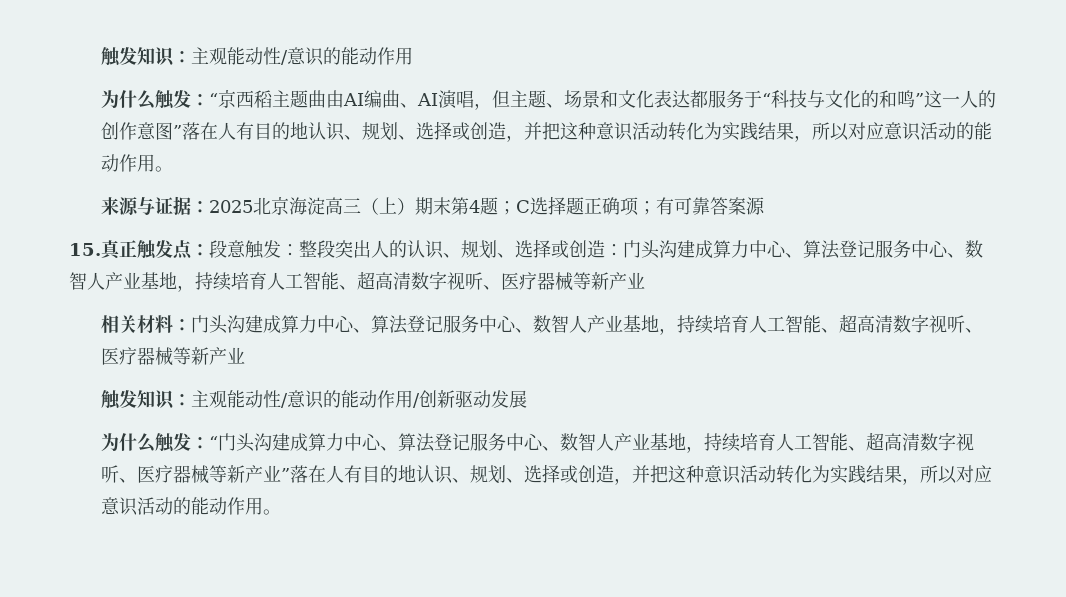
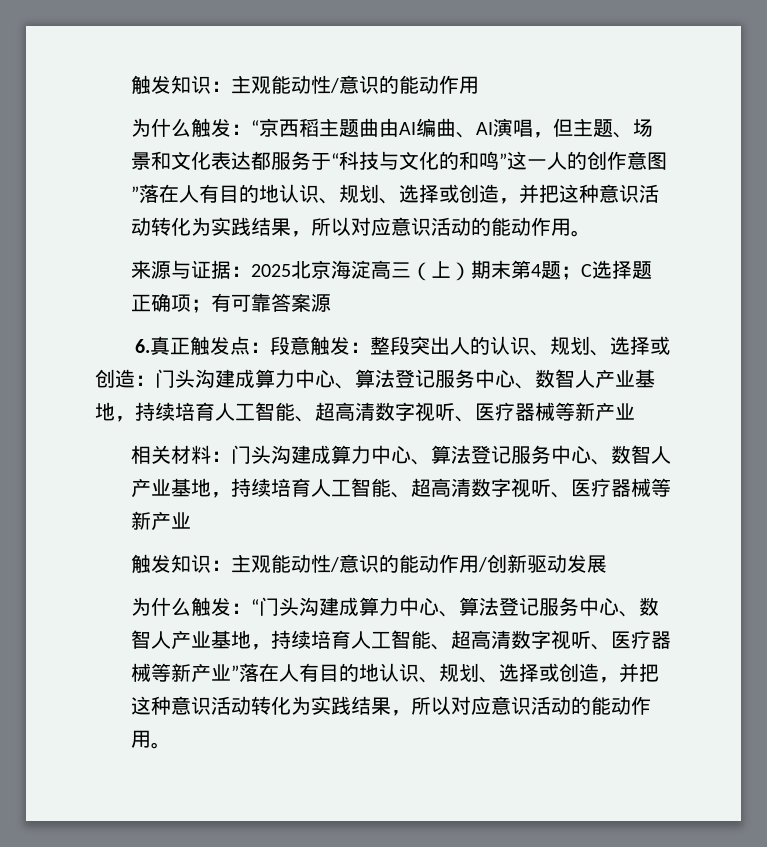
- 15.真正触发点：段意触发：整段突出人的认识、规划、选择或创造：门头沟建成算力中心、算法登记服务中心、数智人产业基地，持续培育人工智能、超高清数字视听、医疗器械等新产业
+ 6.真正触发点：段意触发：整段突出人的认识、规划、选择或创造：门头沟建成算力中心、算法登记服务中心、数智人产业基地，持续培育人工智能、超高清数字视听、医疗器械等新产业

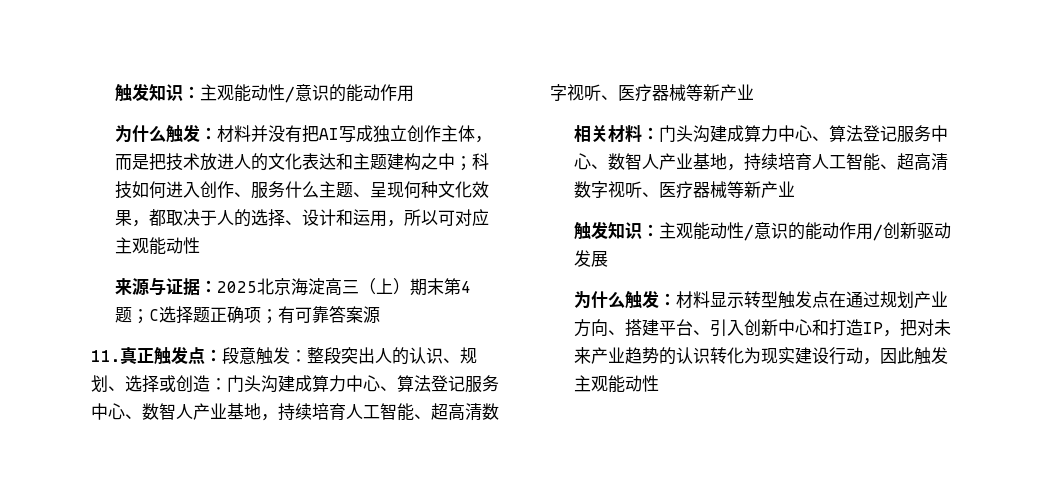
- 为什么触发：“京西稻主题曲由AI编曲、AI演唱，但主题、场景和文化表达都服务于“科技与文化的和鸣”这一人的创作意图”落在人有目的地认识、规划、选择或创造，并把这种意识活动转化为实践结果，所以对应意识活动的能动作用。
+ 为什么触发：材料并没有把AI写成独立创作主体，而是把技术放进人的文化表达和主题建构之中；科技如何进入创作、服务什么主题、呈现何种文化效果，都取决于人的选择、设计和运用，所以可对应主观能动性
- 6.真正触发点：段意触发：整段突出人的认识、规划、选择或创造：门头沟建成算力中心、算法登记服务中心、数智人产业基地，持续培育人工智能、超高清数字视听、医疗器械等新产业
+ 11.真正触发点：段意触发：整段突出人的认识、规划、选择或创造：门头沟建成算力中心、算法登记服务中心、数智人产业基地，持续培育人工智能、超高清数字视听、医疗器械等新产业
- 为什么触发：“门头沟建成算力中心、算法登记服务中心、数智人产业基地，持续培育人工智能、超高清数字视听、医疗器械等新产业”落在人有目的地认识、规划、选择或创造，并把这种意识活动转化为实践结果，所以对应意识活动的能动作用。
+ 为什么触发：材料显示转型触发点在通过规划产业方向、搭建平台、引入创新中心和打造IP，把对未来产业趋势的认识转化为现实建设行动，因此触发主观能动性

